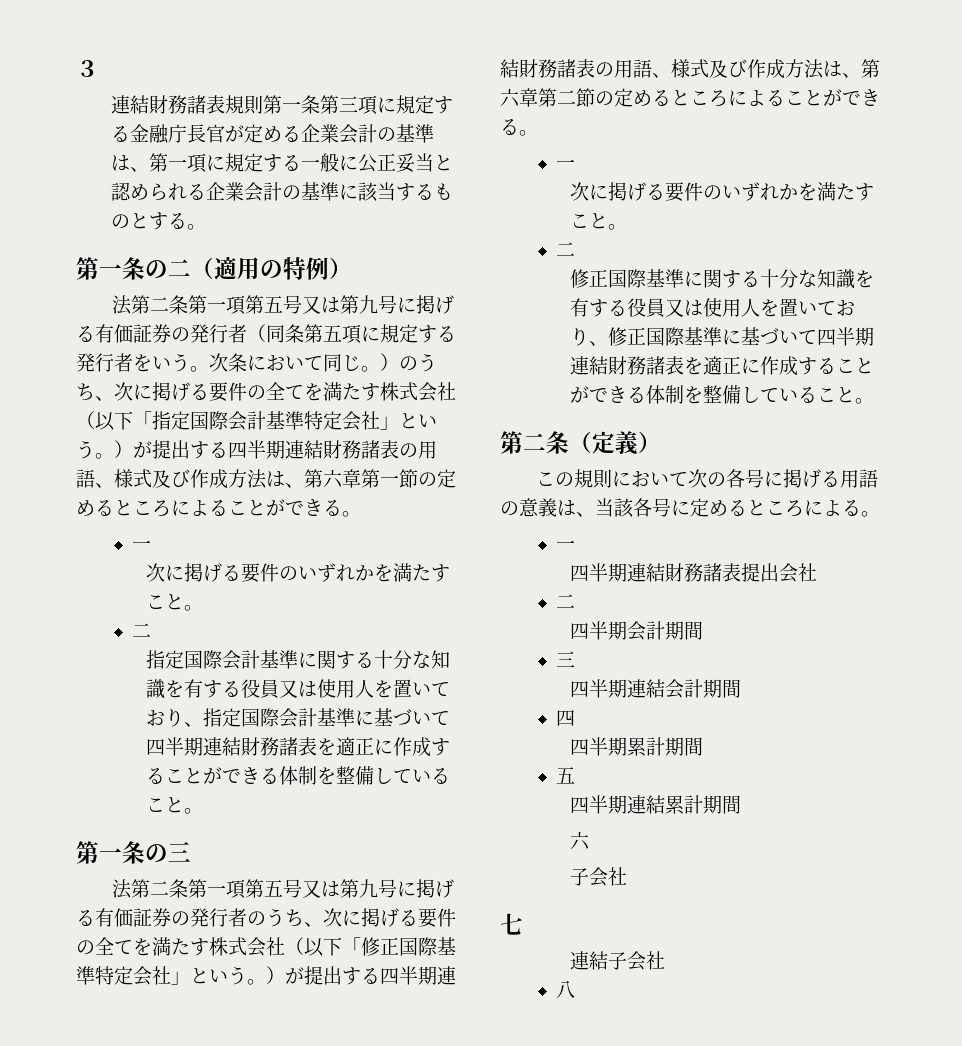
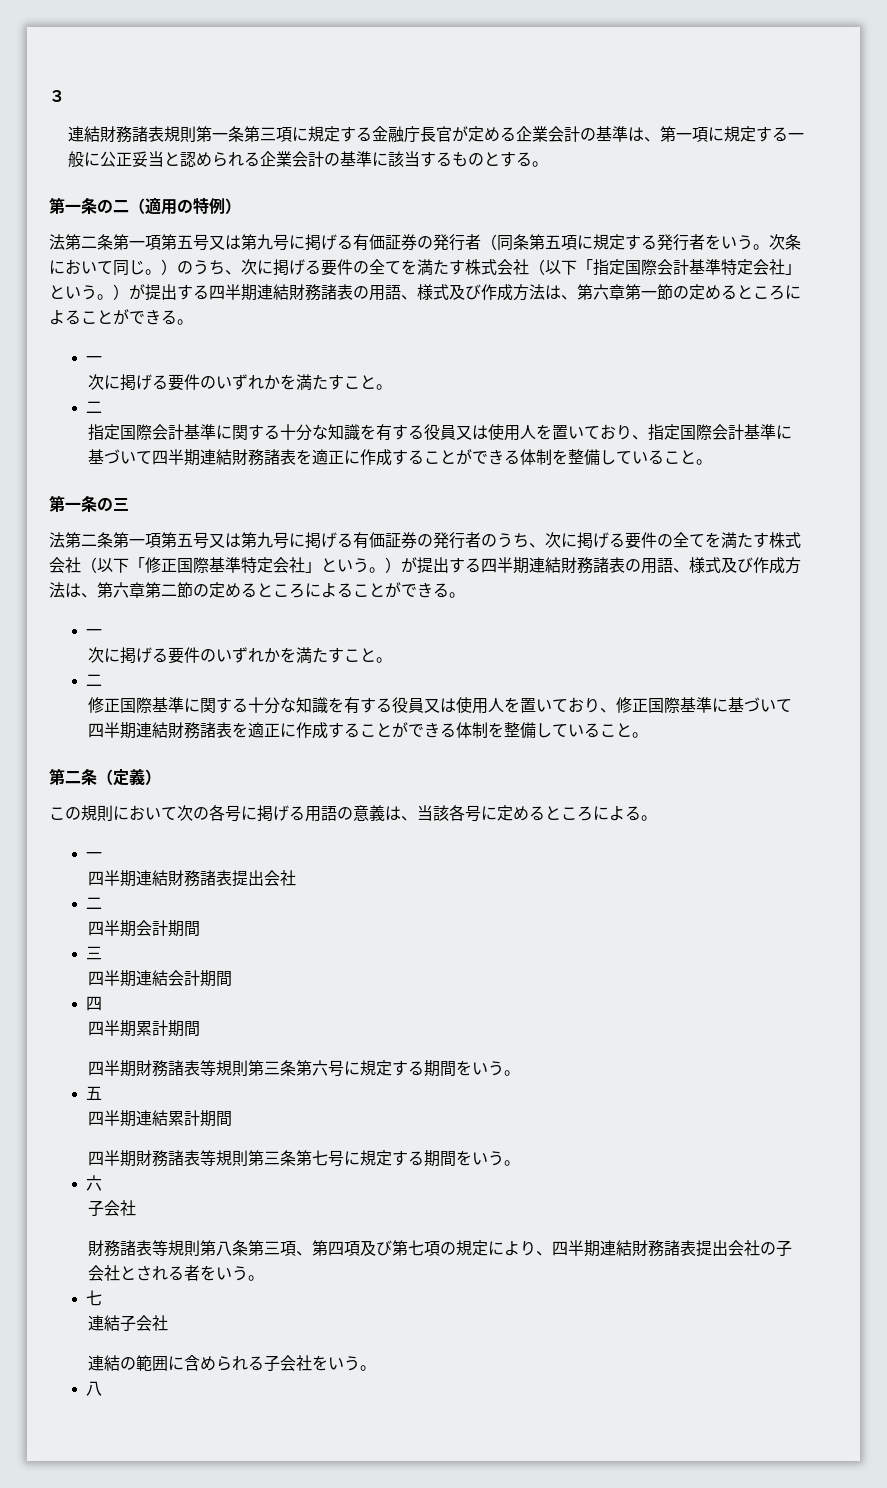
+ 四半期財務諸表等規則第三条第六号に規定する期間をいう。
  四半期連結累計期間
+ 四半期財務諸表等規則第三条第七号に規定する期間をいう。
  六
  子会社
+ 財務諸表等規則第八条第三項、第四項及び第七項の規定により、四半期連結財務諸表提出会社の子会社とされる者をいう。
  七
  連結子会社
+ 連結の範囲に含められる子会社をいう。

